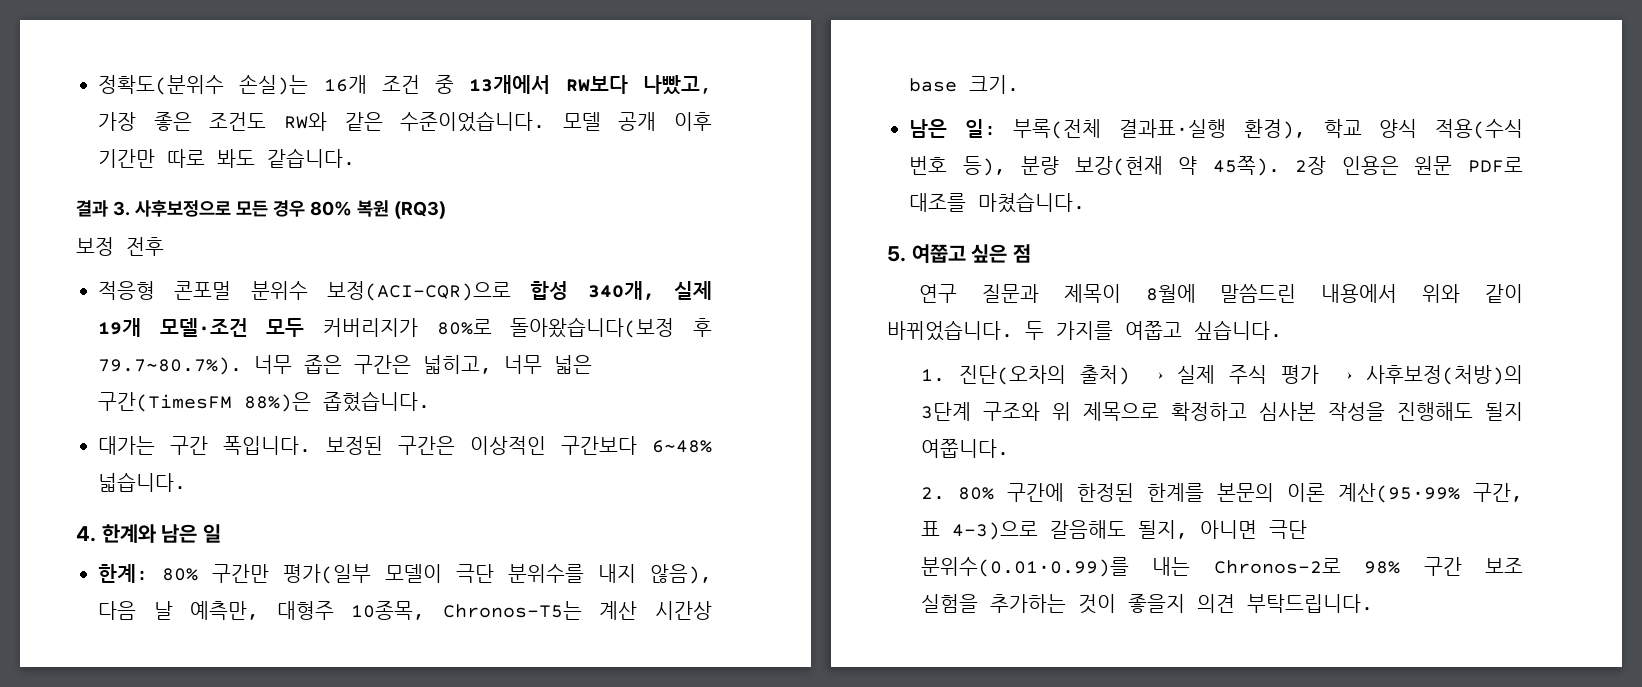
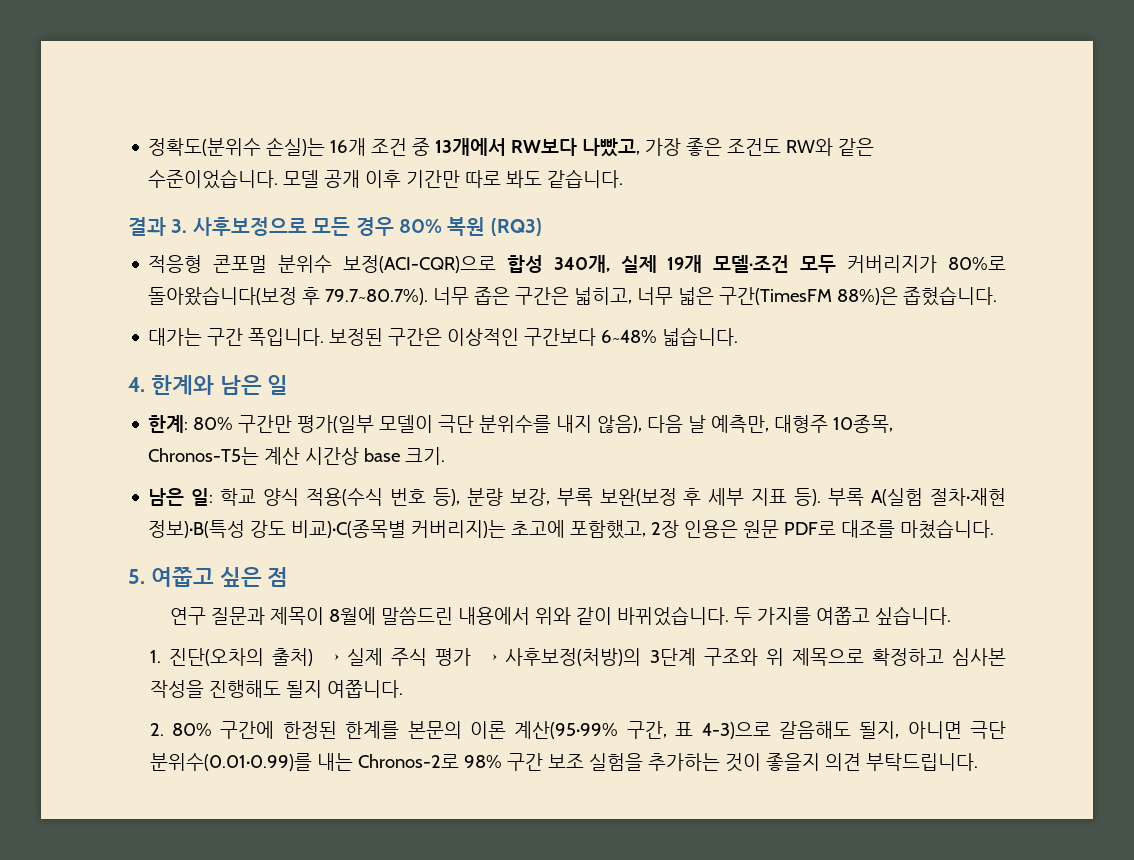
- 보정 전후
- 남은 일: 부록(전체 결과표·실행 환경), 학교 양식 적용(수식 번호 등), 분량 보강(현재 약 45쪽). 2장 인용은 원문 PDF로 대조를 마쳤습니다.
+ 남은 일: 학교 양식 적용(수식 번호 등), 분량 보강, 부록 보완(보정 후 세부 지표 등). 부록 A(실험 절차·재현 정보)·B(특성 강도 비교)·C(종목별 커버리지)는 초고에 포함했고, 2장 인용은 원문 PDF로 대조를 마쳤습니다.

